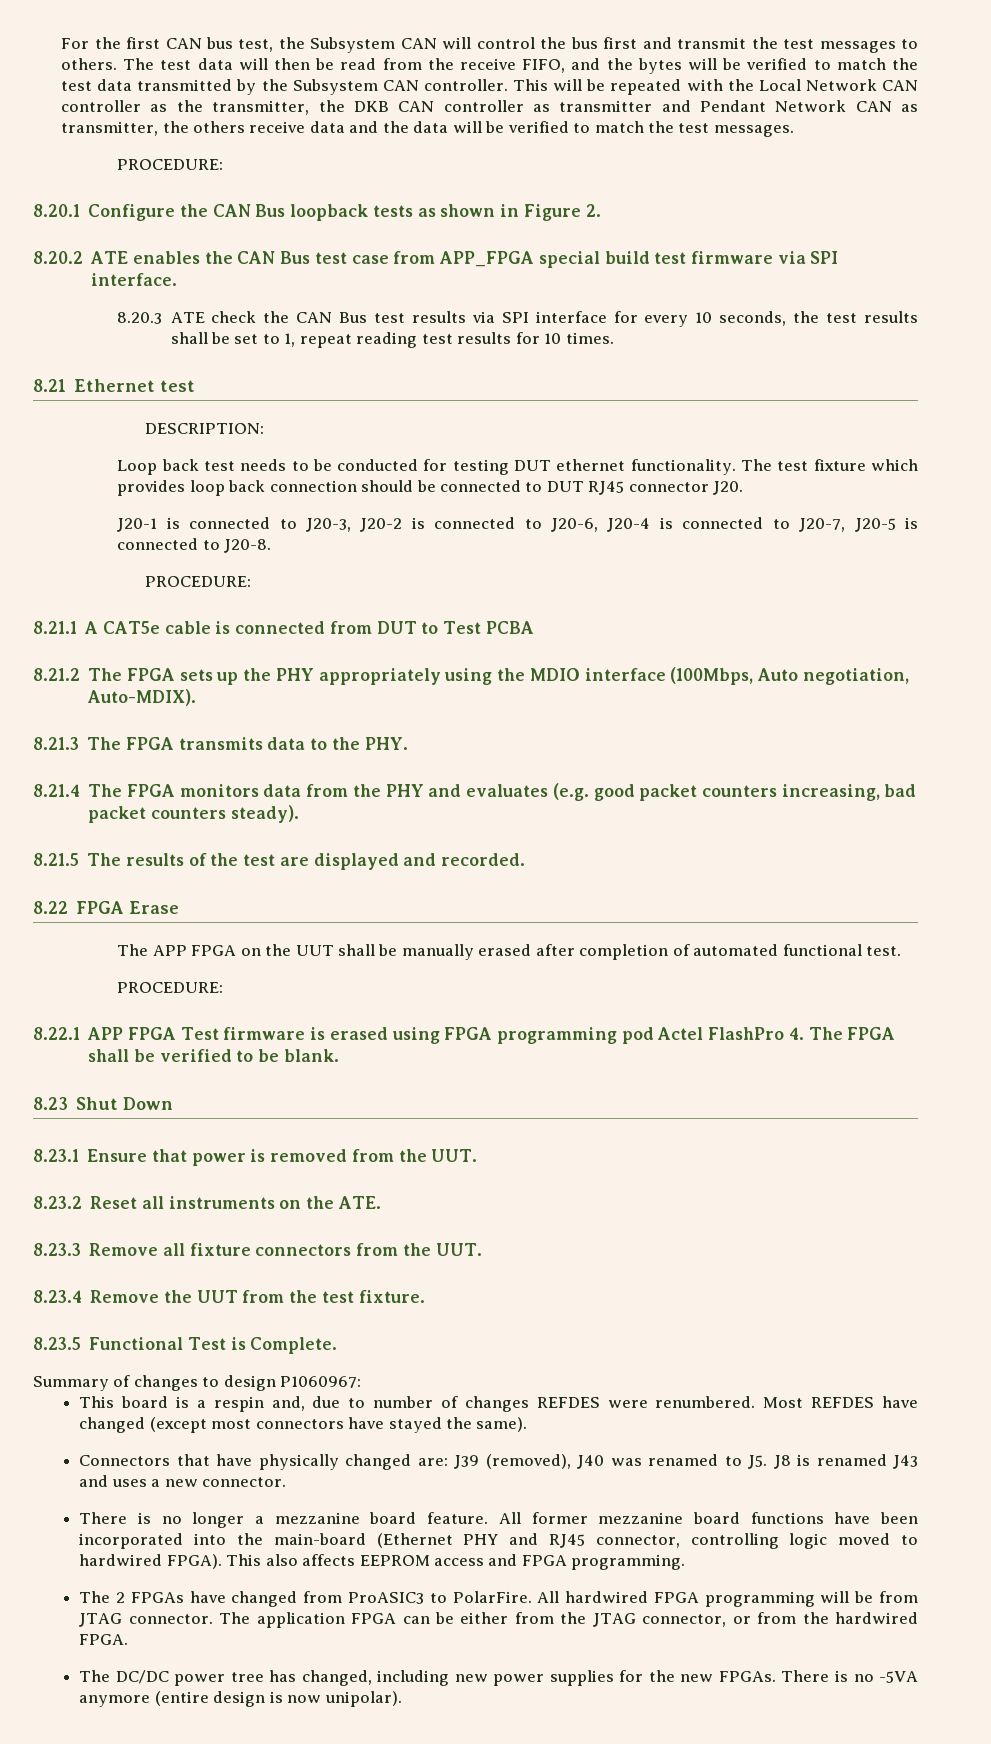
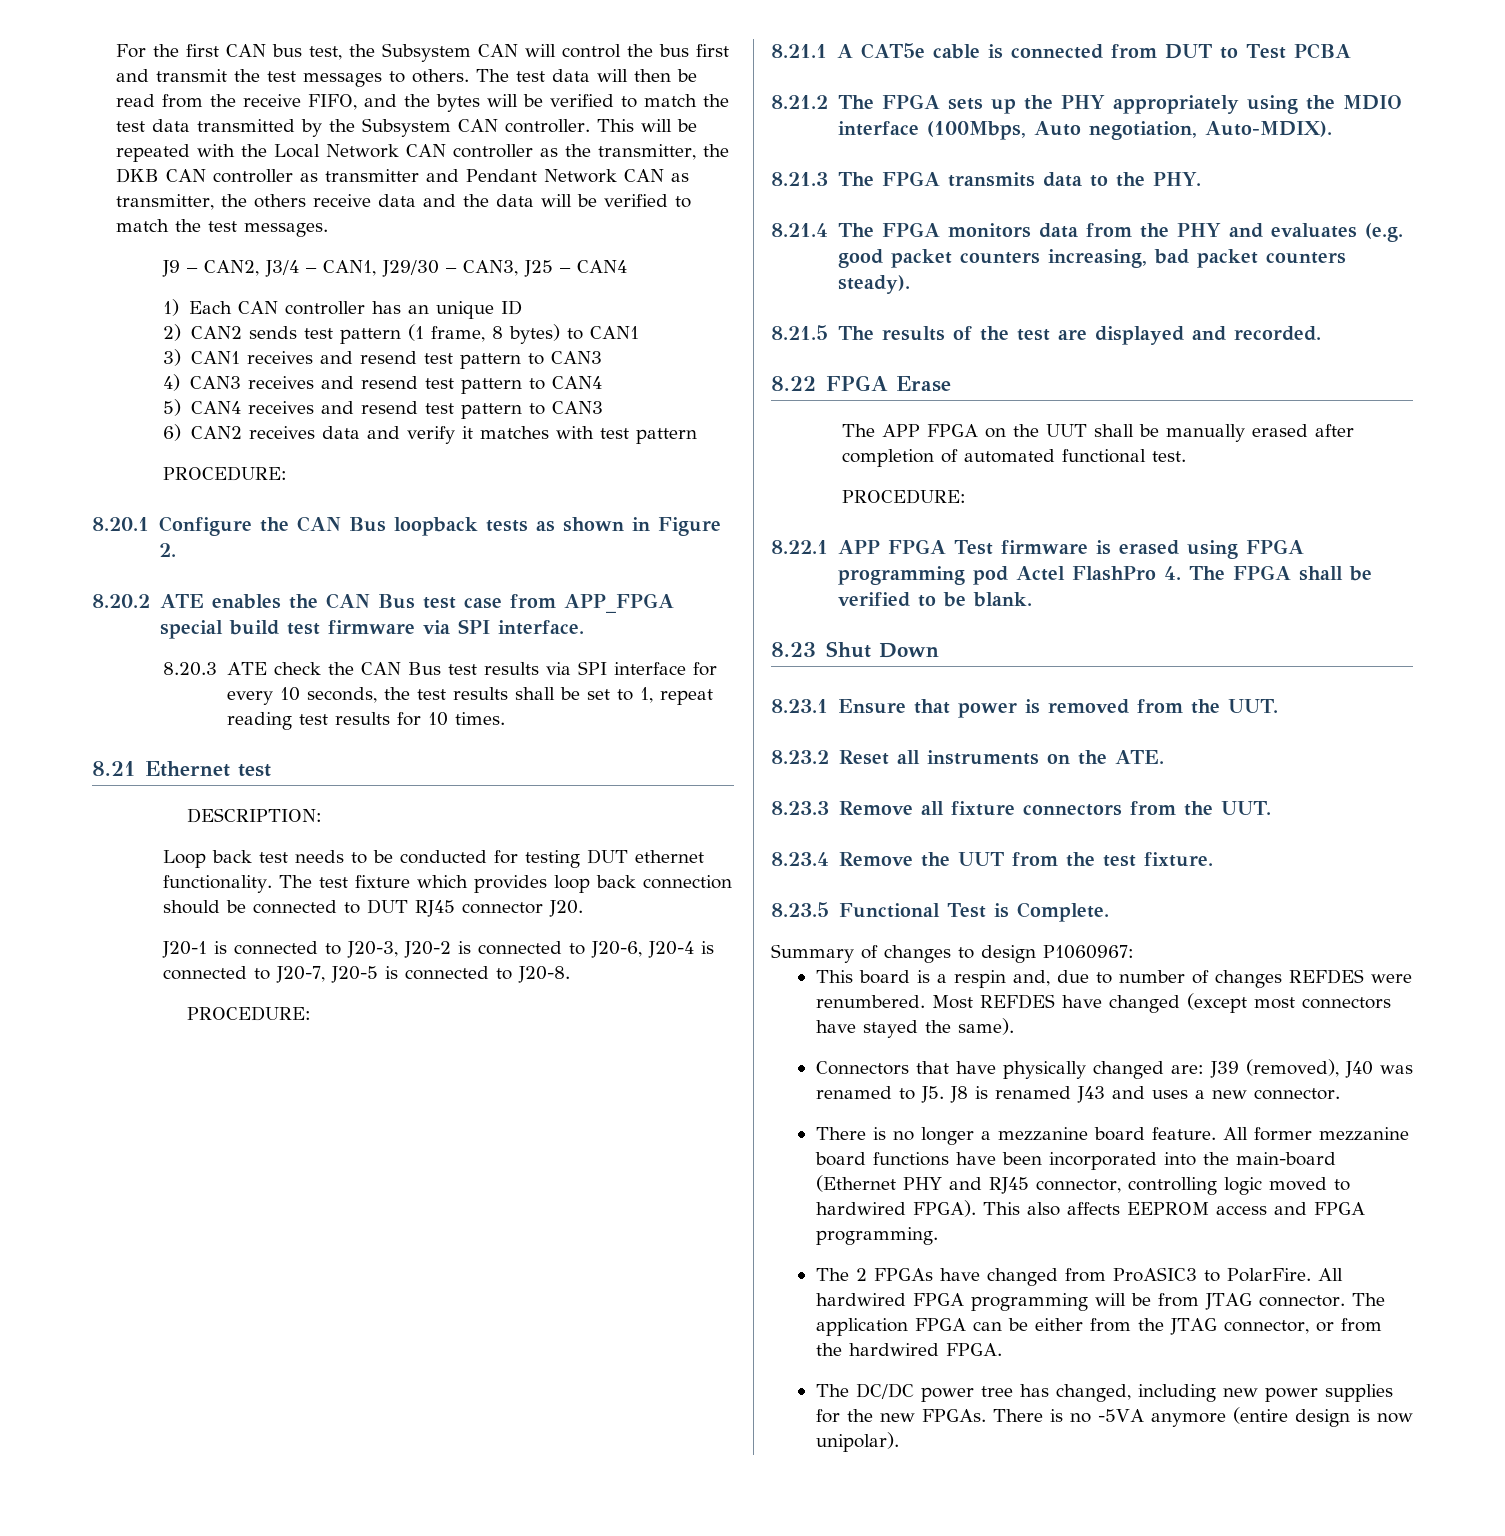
+ J9 – CAN2, J3/4 – CAN1, J29/30 – CAN3, J25 – CAN4
+ 1) Each CAN controller has an unique ID
+ 2) CAN2 sends test pattern (1 frame, 8 bytes) to CAN1
+ 3) CAN1 receives and resend test pattern to CAN3
+ 4) CAN3 receives and resend test pattern to CAN4
+ 5) CAN4 receives and resend test pattern to CAN3
+ 6) CAN2 receives data and verify it matches with test pattern

